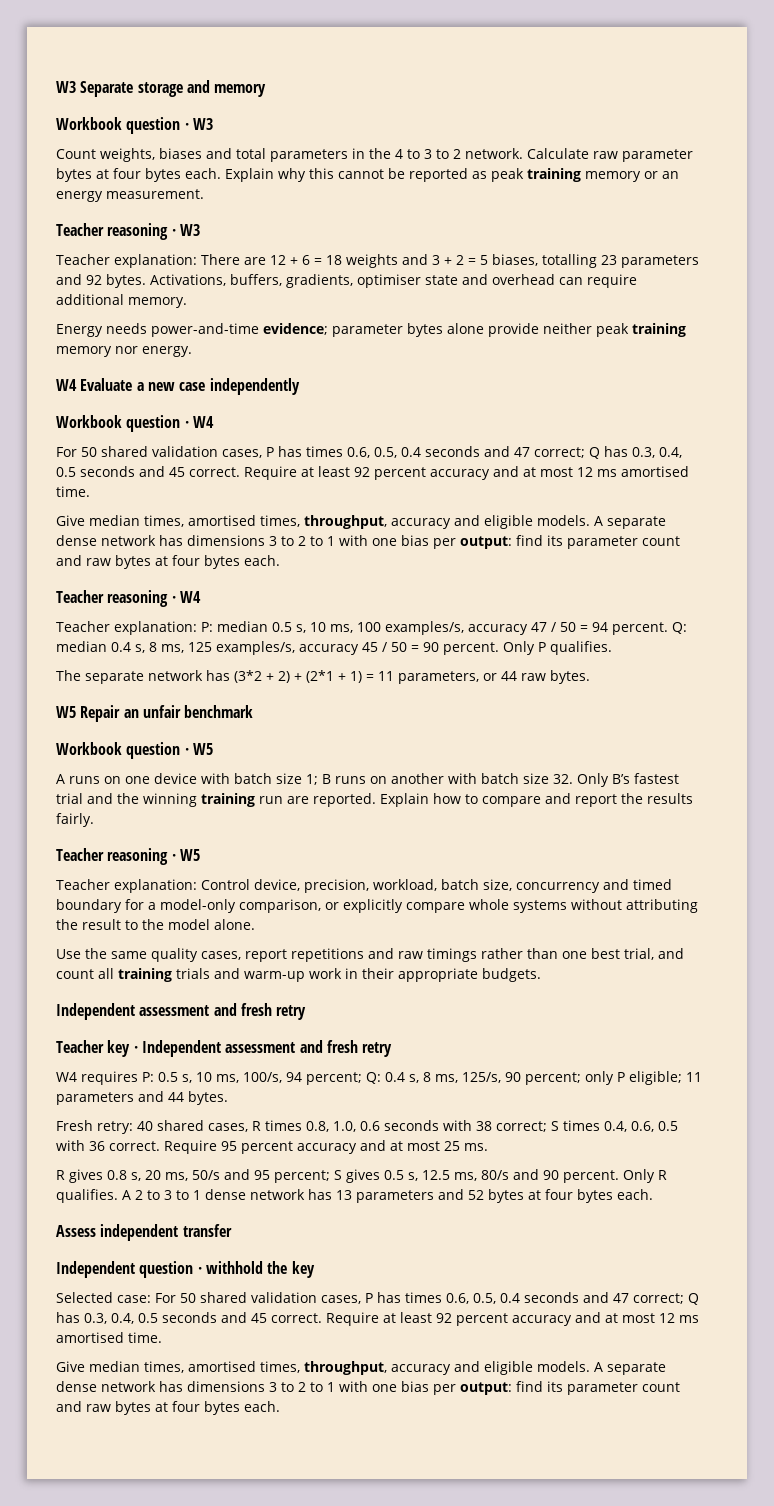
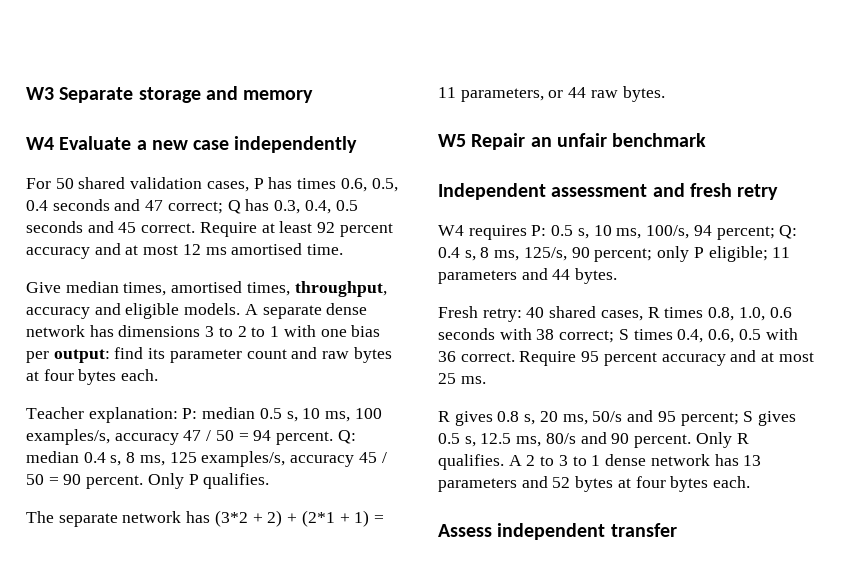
- Workbook question · W3
- Count weights, biases and total parameters in the 4 to 3 to 2 network. Calculate raw parameter bytes at four bytes each. Explain why this cannot be reported as peak training memory or an energy measurement.
- Teacher reasoning · W3
- Teacher explanation: There are 12 + 6 = 18 weights and 3 + 2 = 5 biases, totalling 23 parameters and 92 bytes. Activations, buffers, gradients, optimiser state and overhead can require additional memory.
- Energy needs power-and-time evidence; parameter bytes alone provide neither peak training memory nor energy.
- Workbook question · W4
- Teacher reasoning · W4
- Workbook question · W5
- A runs on one device with batch size 1; B runs on another with batch size 32. Only B’s fastest trial and the winning training run are reported. Explain how to compare and report the results fairly.
- Teacher reasoning · W5
- Teacher explanation: Control device, precision, workload, batch size, concurrency and timed boundary for a model-only comparison, or explicitly compare whole systems without attributing the result to the model alone.
- Use the same quality cases, report repetitions and raw timings rather than one best trial, and count all training trials and warm-up work in their appropriate budgets.
  Independent assessment and fresh retry
- Teacher key · Independent assessment and fresh retry
- Independent question · withhold the key
- Selected case: For 50 shared validation cases, P has times 0.6, 0.5, 0.4 seconds and 47 correct; Q has 0.3, 0.4, 0.5 seconds and 45 correct. Require at least 92 percent accuracy and at most 12 ms amortised time.
- Give median times, amortised times, throughput, accuracy and eligible models. A separate dense network has dimensions 3 to 2 to 1 with one bias per output: find its parameter count and raw bytes at four bytes each.

